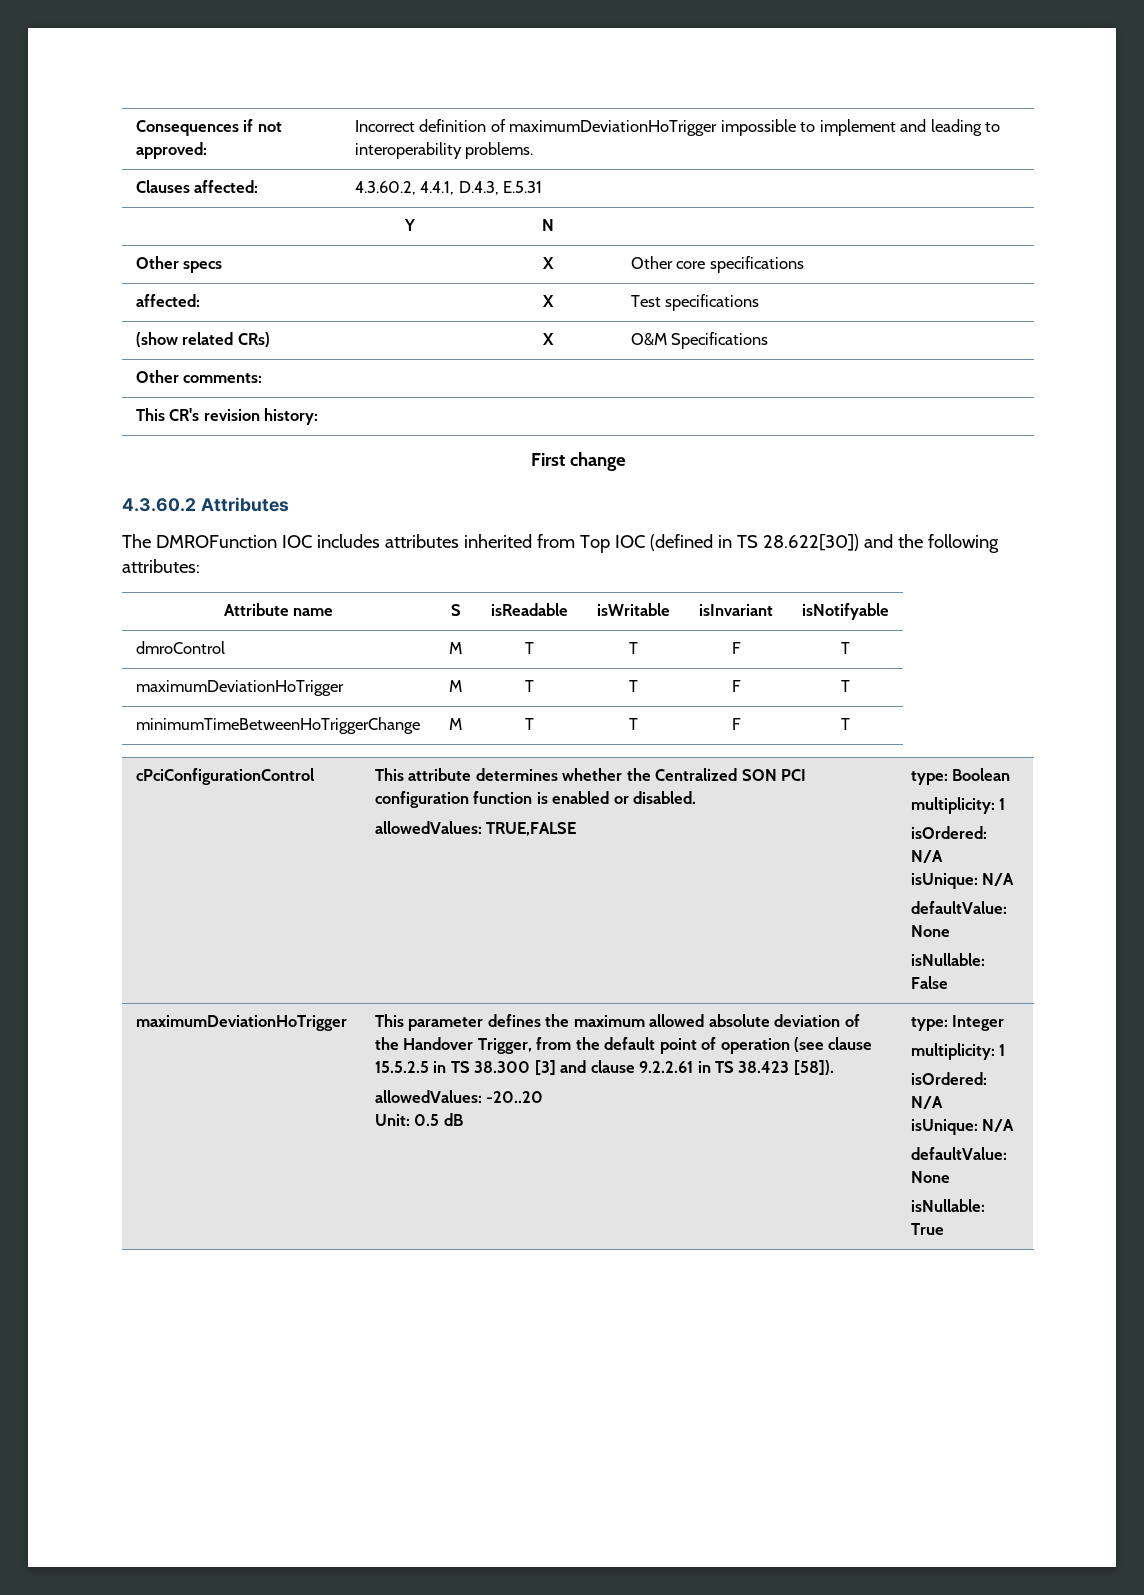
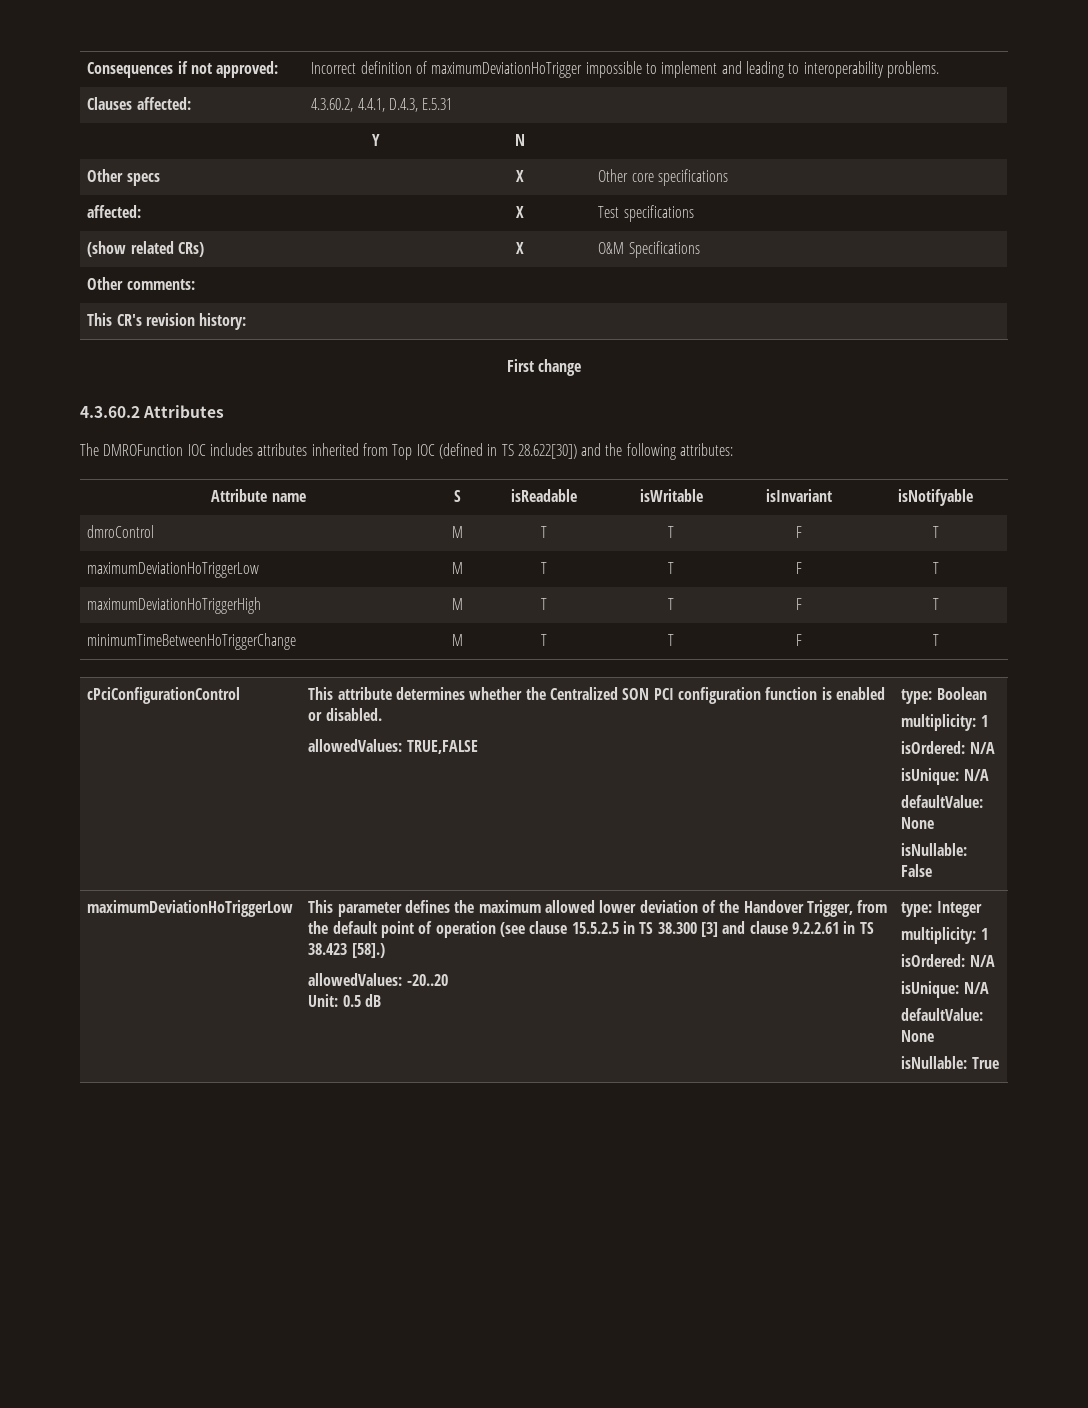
- maximumDeviationHoTrigger | M | T | T | F | T
+ maximumDeviationHoTriggerLow | M | T | T | F | T
+ maximumDeviationHoTriggerHigh | M | T | T | F | T
  cPciConfigurationControl | This attribute determines whether the Centralized SON PCI configuration function is enabled or disabled.
  allowedValues: TRUE,FALSE | type: Boolean
  multiplicity: 1
  isOrdered: N/A
  isUnique: N/A
  defaultValue: None
  isNullable: False
- maximumDeviationHoTrigger
+ maximumDeviationHoTriggerLow
- This parameter defines the maximum allowed absolute deviation of the Handover Trigger, from the default point of operation (see clause 15.5.2.5 in TS 38.300 [3] and clause 9.2.2.61 in TS 38.423 [58]).
+ This parameter defines the maximum allowed lower deviation of the Handover Trigger, from the default point of operation (see clause 15.5.2.5 in TS 38.300 [3] and clause 9.2.2.61 in TS 38.423 [58].)

